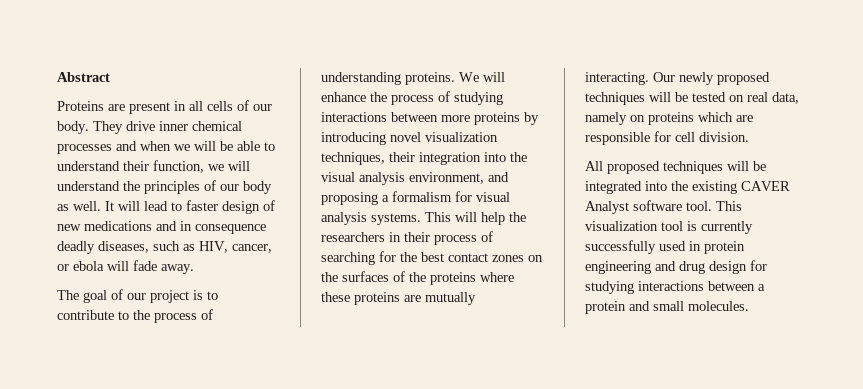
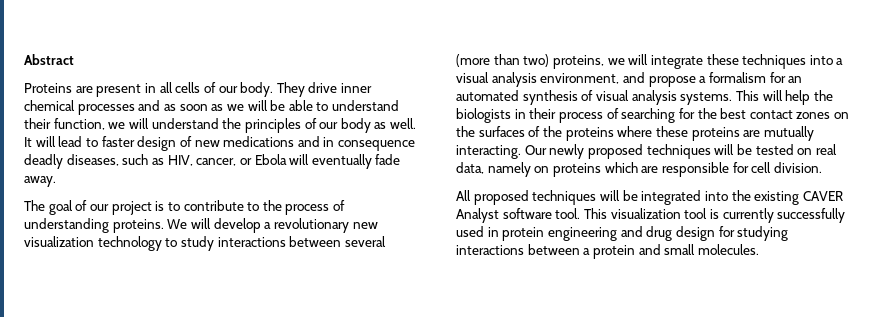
- They drive inner chemical processes and when we will be able to understand their function, we will understand the principles of our body as well.
+ They drive inner chemical processes and as soon as we will be able to understand their function, we will understand the principles of our body as well.
- It will lead to faster design of new medications and in consequence deadly diseases, such as HIV, cancer, or ebola will fade away.
+ It will lead to faster design of new medications and in consequence deadly diseases, such as HIV, cancer, or Ebola will eventually fade away.
- We will enhance the process of studying interactions between more proteins by introducing novel visualization techniques, their integration into the visual analysis environment, and proposing a formalism for visual analysis systems.
+ We will develop a revolutionary new visualization technology to study interactions between several (more than two) proteins, we will integrate these techniques into a visual analysis environment, and propose a formalism for an automated synthesis of visual analysis systems.
- This will help the researchers in their process of searching for the best contact zones on the surfaces of the proteins where these proteins are mutually interacting.
+ This will help the biologists in their process of searching for the best contact zones on the surfaces of the proteins where these proteins are mutually interacting.

